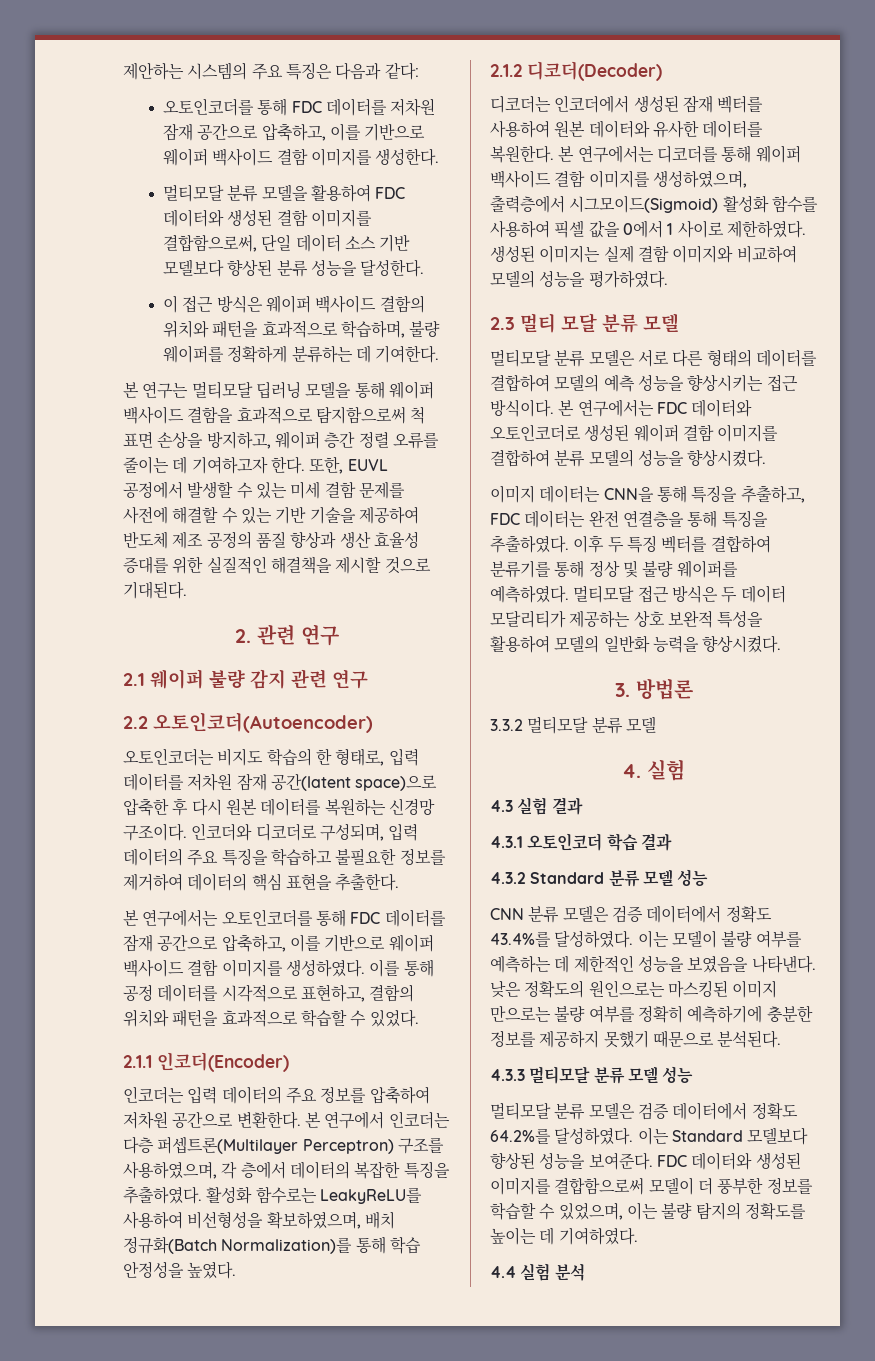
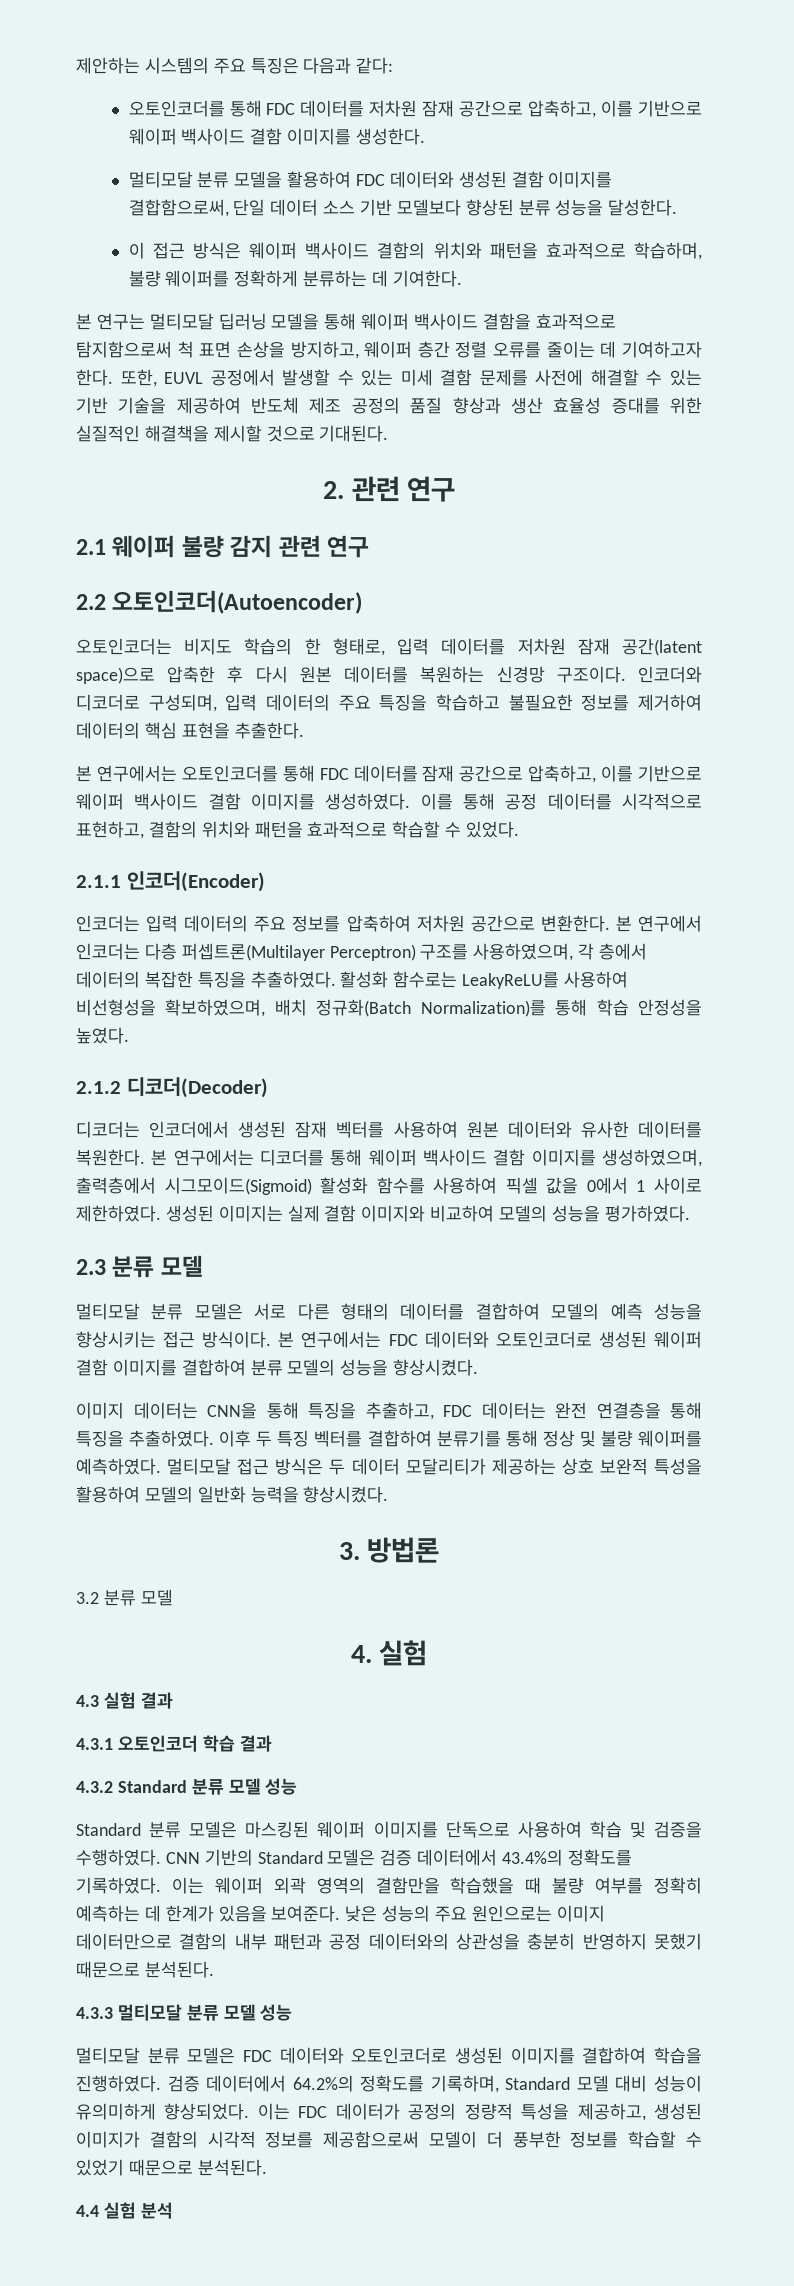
- 2.3 멀티 모달 분류 모델
+ 2.3 분류 모델
- 3.3.2 멀티모달 분류 모델
+ 3.2 분류 모델
- CNN 분류 모델은 검증 데이터에서 정확도 43.4%를 달성하였다. 이는 모델이 불량 여부를 예측하는 데 제한적인 성능을 보였음을 나타낸다. 낮은 정확도의 원인으로는 마스킹된 이미지 만으로는 불량 여부를 정확히 예측하기에 충분한 정보를 제공하지 못했기 때문으로 분석된다.
+ Standard 분류 모델은 마스킹된 웨이퍼 이미지를 단독으로 사용하여 학습 및 검증을 수행하였다. CNN 기반의 Standard 모델은 검증 데이터에서 43.4%의 정확도를 기록하였다. 이는 웨이퍼 외곽 영역의 결함만을 학습했을 때 불량 여부를 정확히 예측하는 데 한계가 있음을 보여준다. 낮은 성능의 주요 원인으로는 이미지 데이터만으로 결함의 내부 패턴과 공정 데이터와의 상관성을 충분히 반영하지 못했기 때문으로 분석된다.
- 멀티모달 분류 모델은 검증 데이터에서 정확도 64.2%를 달성하였다. 이는 Standard 모델보다 향상된 성능을 보여준다. FDC 데이터와 생성된 이미지를 결합함으로써 모델이 더 풍부한 정보를 학습할 수 있었으며, 이는 불량 탐지의 정확도를 높이는 데 기여하였다.
+ 멀티모달 분류 모델은 FDC 데이터와 오토인코더로 생성된 이미지를 결합하여 학습을 진행하였다. 검증 데이터에서 64.2%의 정확도를 기록하며, Standard 모델 대비 성능이 유의미하게 향상되었다. 이는 FDC 데이터가 공정의 정량적 특성을 제공하고, 생성된 이미지가 결함의 시각적 정보를 제공함으로써 모델이 더 풍부한 정보를 학습할 수 있었기 때문으로 분석된다.

